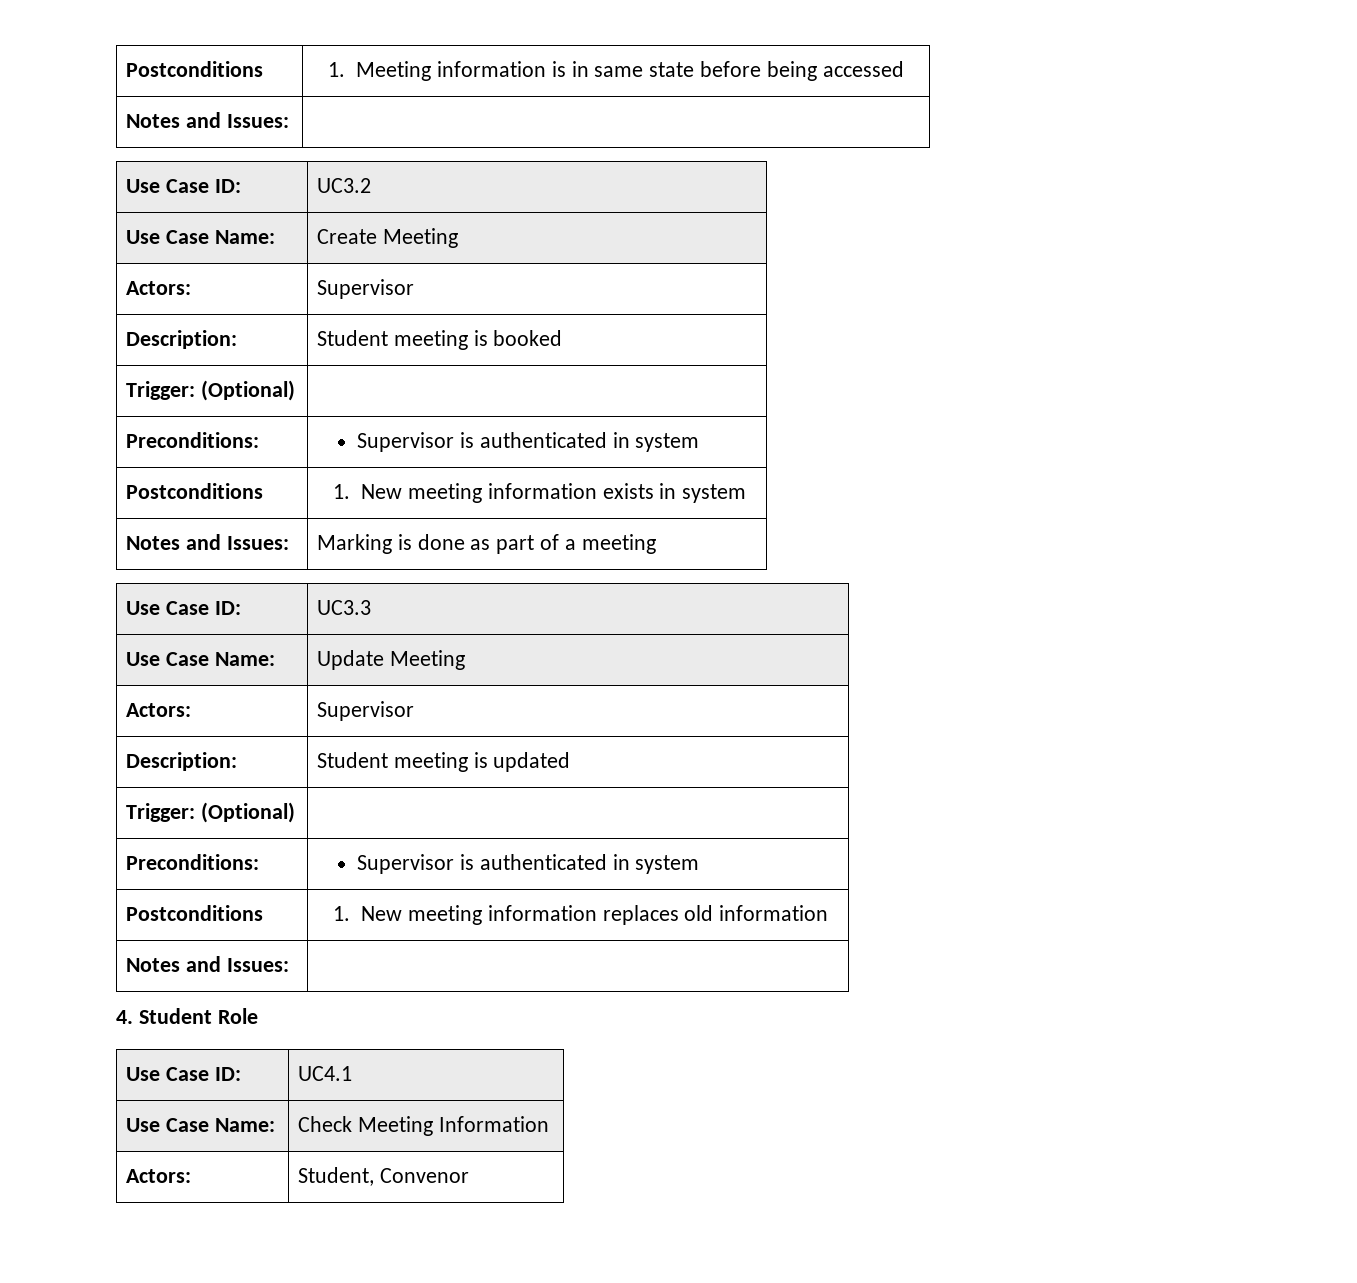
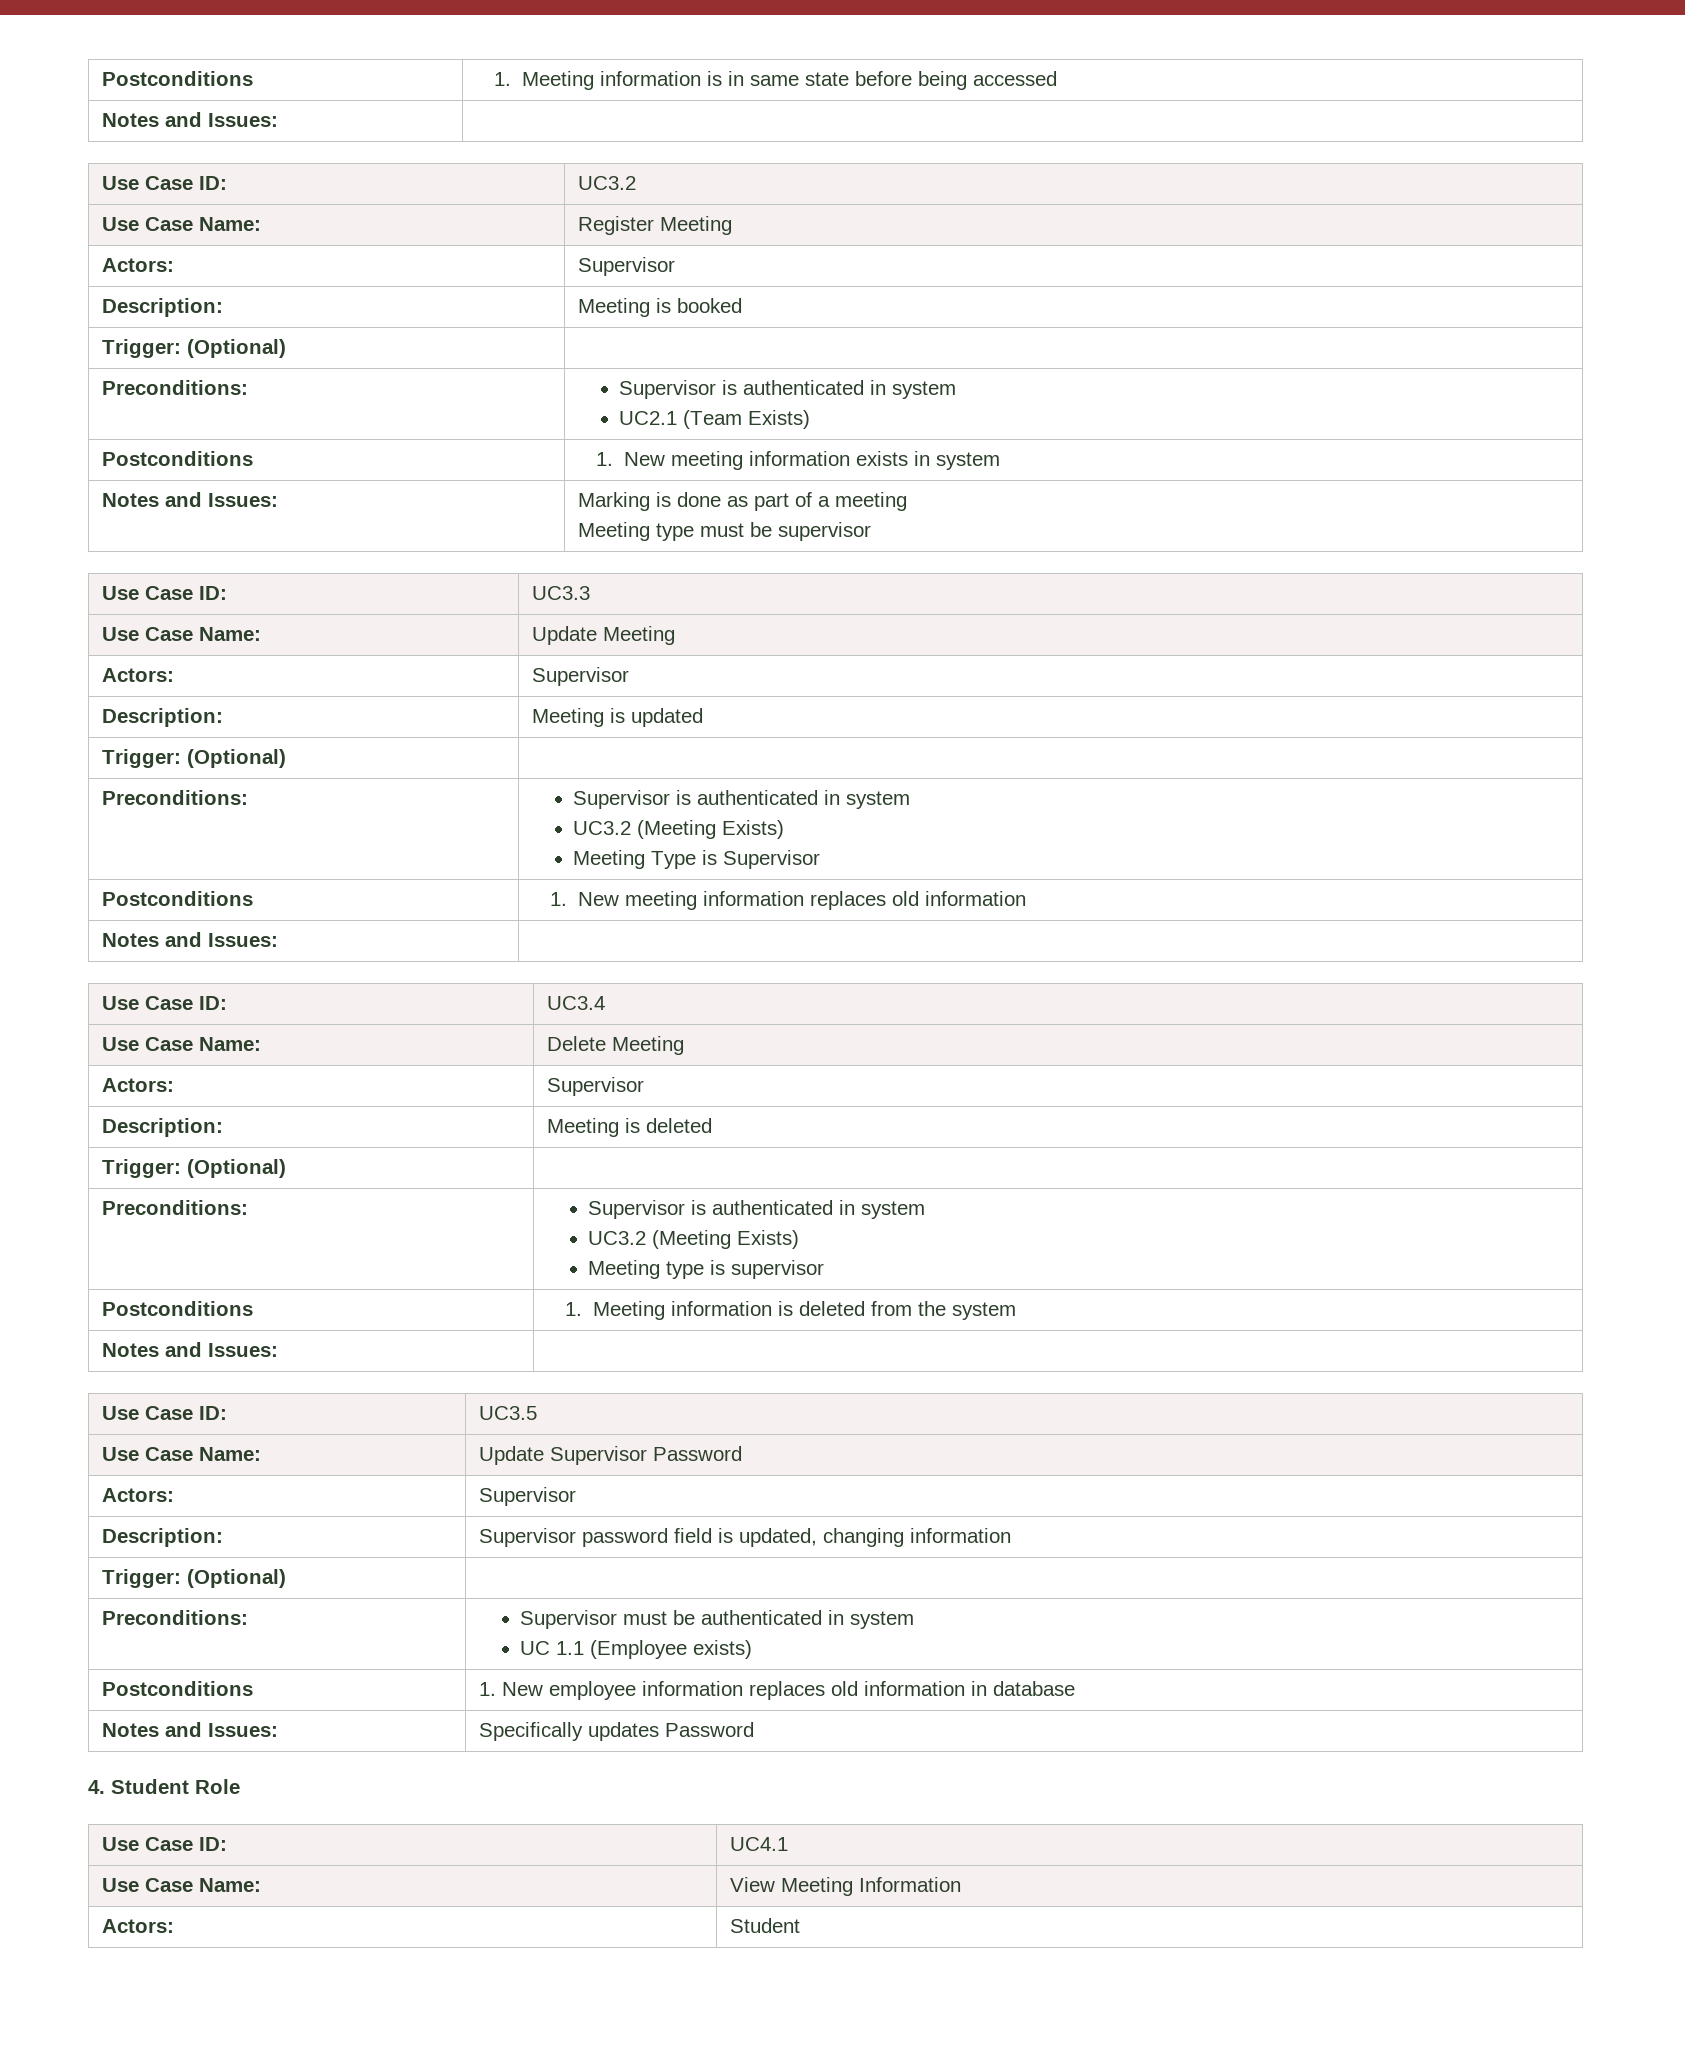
- Use Case Name: | Create Meeting
+ Use Case Name: | Register Meeting
  Actors: | Supervisor
- Description: | Student meeting is booked
+ Description: | Meeting is booked
  Trigger: (Optional) |
  Preconditions: | Supervisor is authenticated in system
+ UC2.1 (Team Exists)
  Notes and Issues: | Marking is done as part of a meeting
+ Meeting type must be supervisor
- Description: | Student meeting is updated
+ Description: | Meeting is updated
  Trigger: (Optional) |
  Preconditions: | Supervisor is authenticated in system
+ UC3.2 (Meeting Exists)
+ Meeting Type is Supervisor
+ Use Case ID: | UC3.4
+ Use Case Name: | Delete Meeting
+ Actors: | Supervisor
+ Description: | Meeting is deleted
+ Trigger: (Optional) |
+ Preconditions: | Supervisor is authenticated in system
+ UC3.2 (Meeting Exists)
+ Meeting type is supervisor
+ Postconditions | 1. Meeting information is deleted from the system
+ Notes and Issues: |
+ Use Case ID: | UC3.5
+ Use Case Name: | Update Supervisor Password
+ Actors: | Supervisor
+ Description: | Supervisor password field is updated, changing information
+ Trigger: (Optional) |
+ Preconditions: | Supervisor must be authenticated in system
+ UC 1.1 (Employee exists)
+ Postconditions | 1. New employee information replaces old information in database
+ Notes and Issues: | Specifically updates Password
- Use Case Name: | Check Meeting Information
+ Use Case Name: | View Meeting Information
- Actors: | Student, Convenor
+ Actors: | Student

